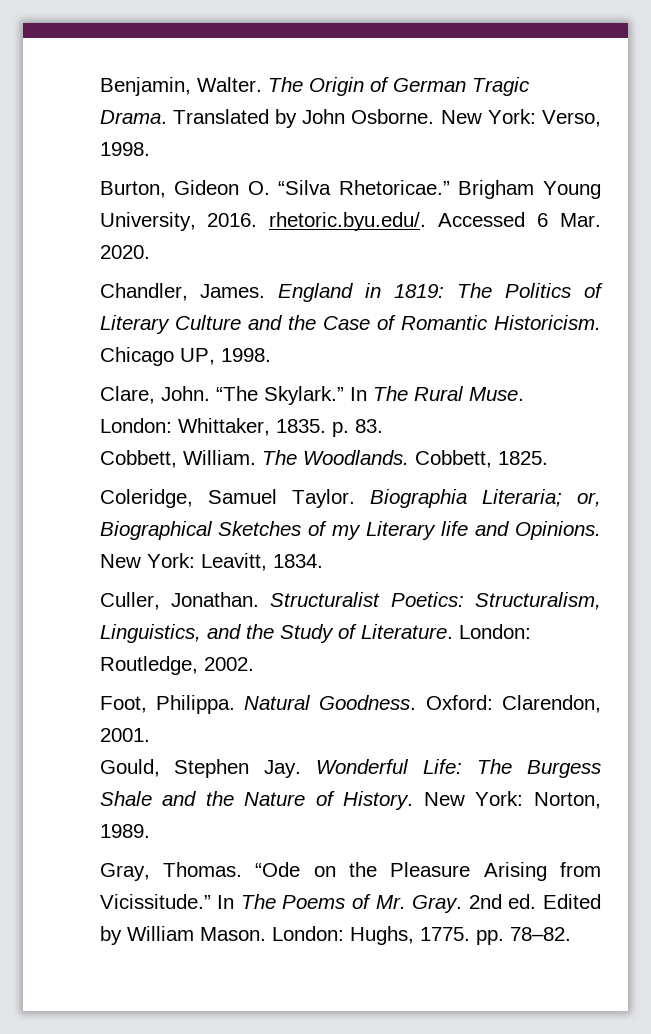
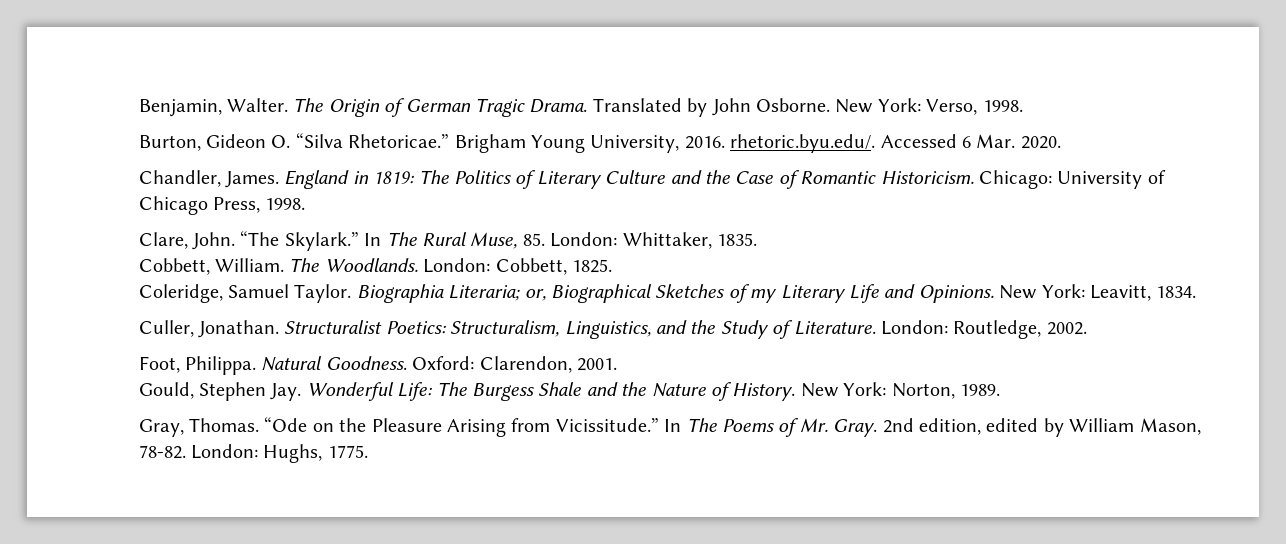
- Chicago UP, 1998.
+ Chicago: University of Chicago Press, 1998.
- In The Rural Muse. London: Whittaker, 1835. p. 83.
+ In The Rural Muse, 85. London: Whittaker, 1835.
- Cobbett, 1825.
+ London: Cobbett, 1825.
- Biographia Literaria; or, Biographical Sketches of my Literary life and Opinions.
+ Biographia Literaria; or, Biographical Sketches of my Literary Life and Opinions.
- 2nd ed. Edited by William Mason.
+ 2nd edition, edited by William Mason, 78-82.
- London: Hughs, 1775. pp. 78–82.
+ London: Hughs, 1775.

